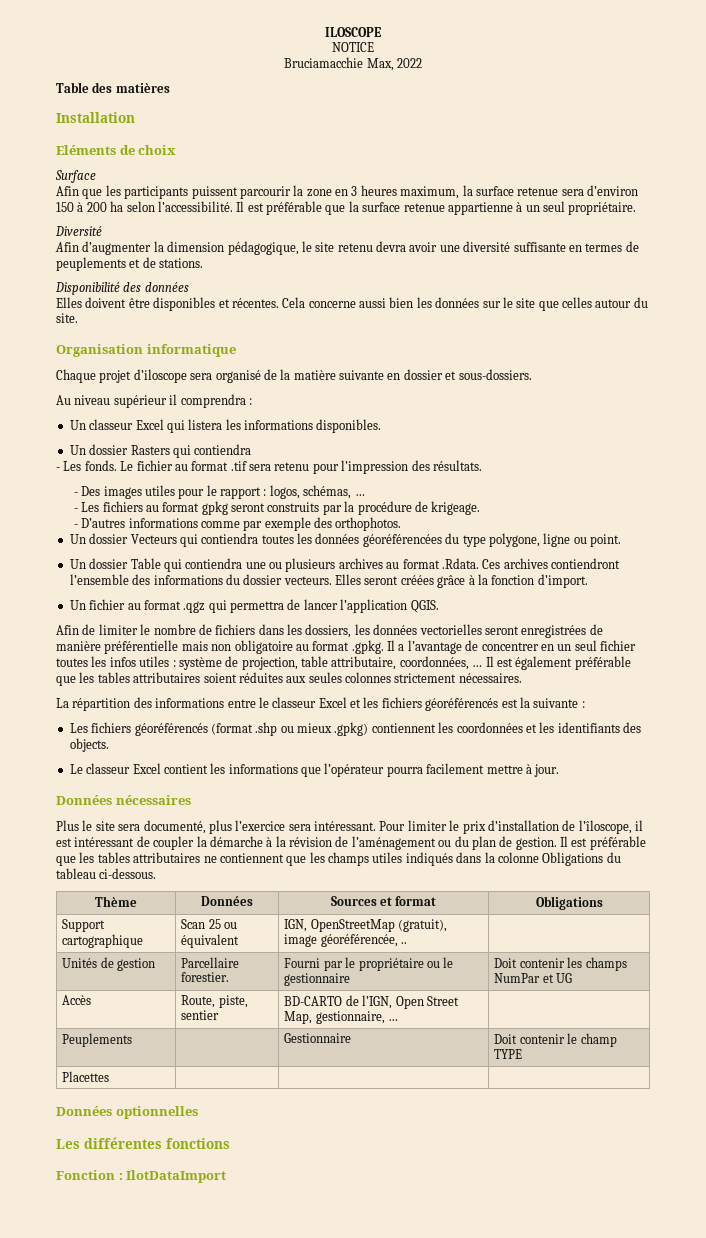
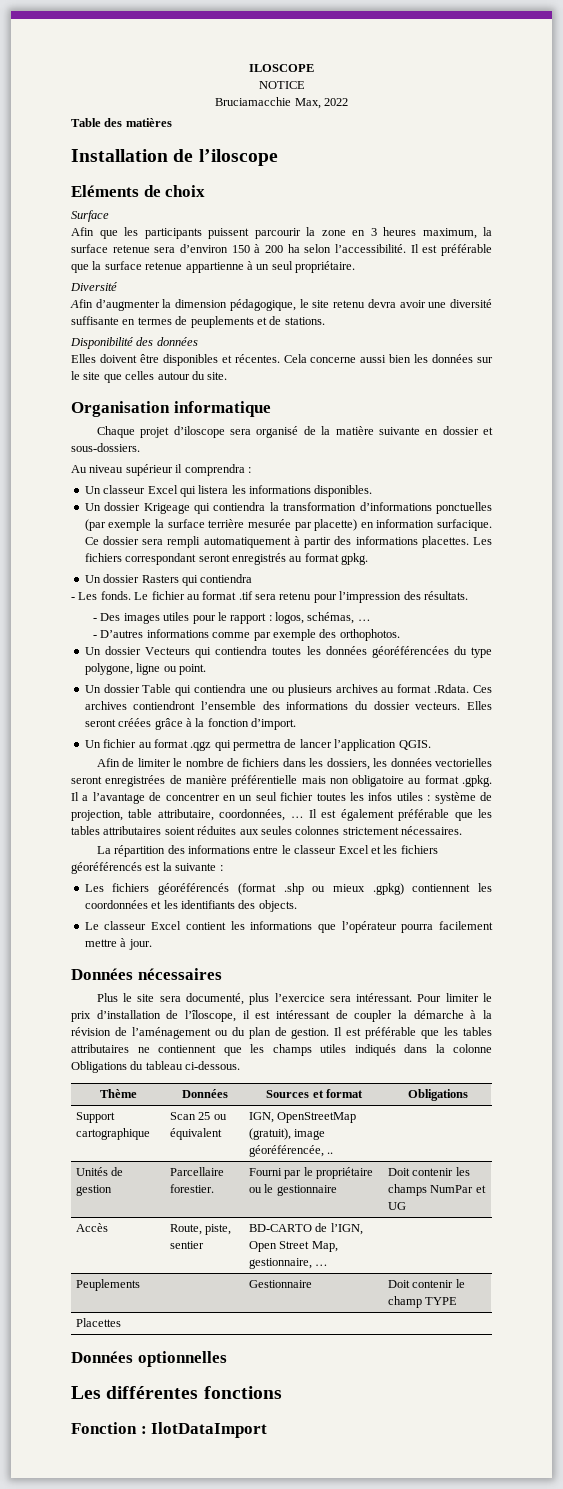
- Installation
+ Installation de l’iloscope
+ Un dossier Krigeage qui contiendra la transformation d’informations ponctuelles (par exemple la surface terrière mesurée par placette) en information surfacique. Ce dossier sera rempli automatiquement à partir des informations placettes. Les fichiers correspondant seront enregistrés au format gpkg.
- - Les fichiers au format gpkg seront construits par la procédure de krigeage.

